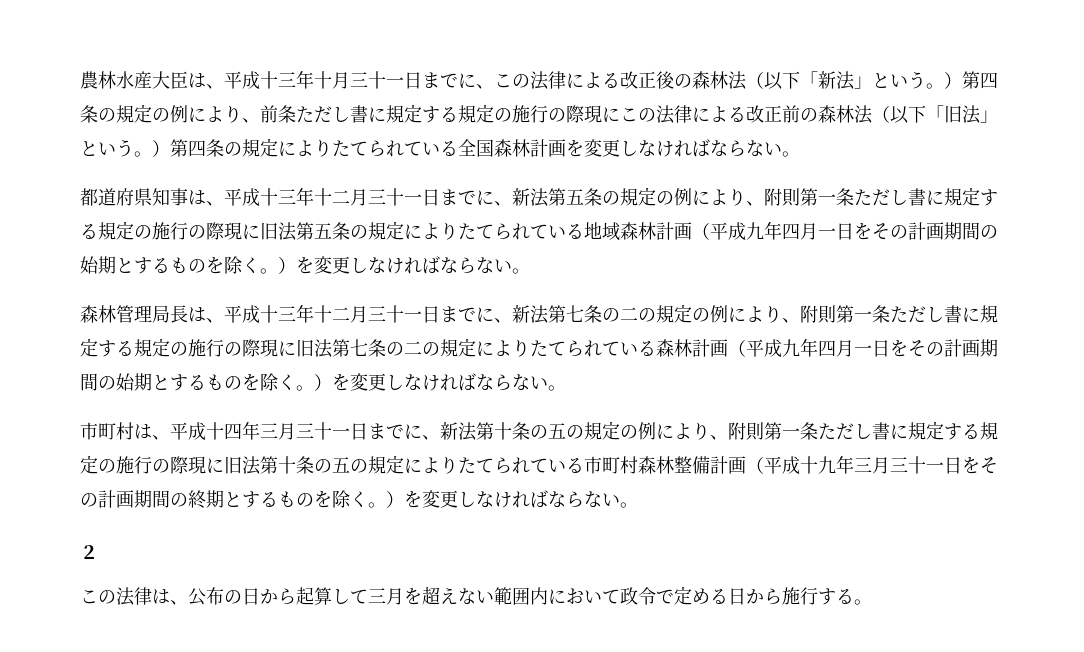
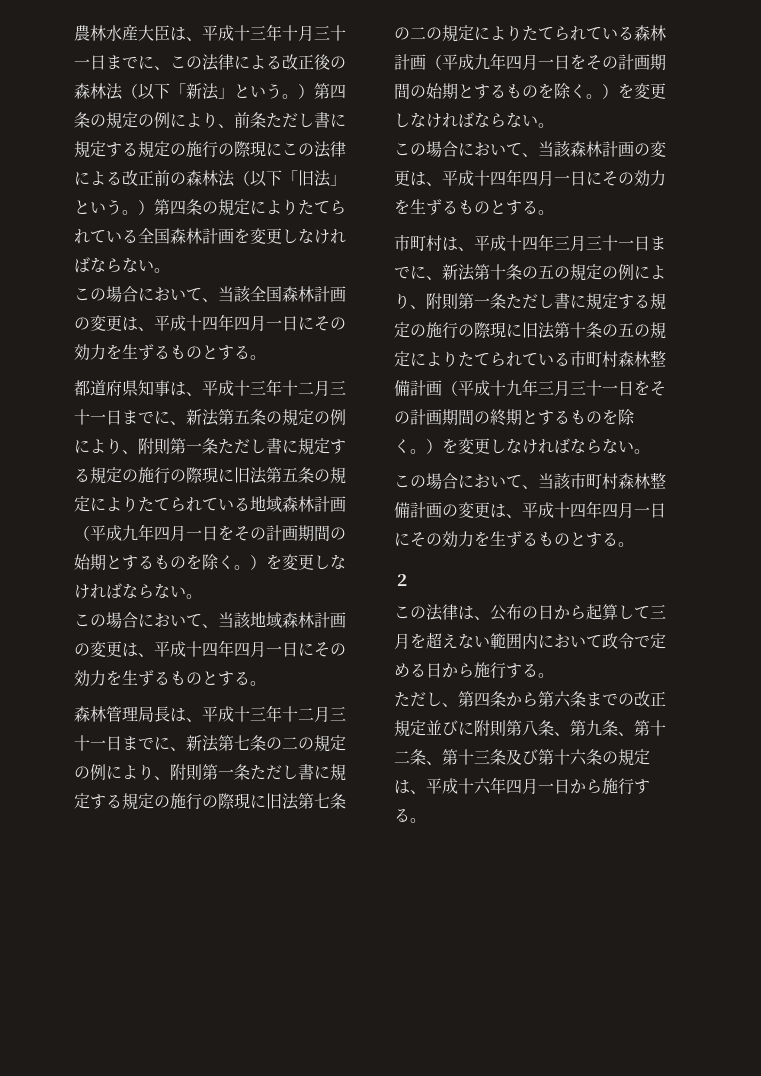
+ この場合において、当該全国森林計画の変更は、平成十四年四月一日にその効力を生ずるものとする。
+ この場合において、当該地域森林計画の変更は、平成十四年四月一日にその効力を生ずるものとする。
+ この場合において、当該森林計画の変更は、平成十四年四月一日にその効力を生ずるものとする。
+ この場合において、当該市町村森林整備計画の変更は、平成十四年四月一日にその効力を生ずるものとする。
+ ただし、第四条から第六条までの改正規定並びに附則第八条、第九条、第十二条、第十三条及び第十六条の規定は、平成十六年四月一日から施行する。

